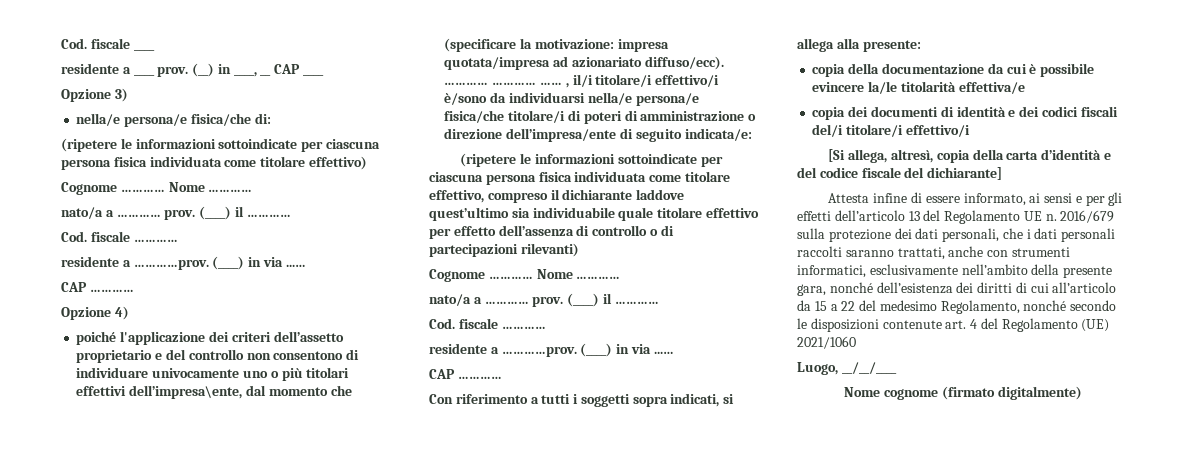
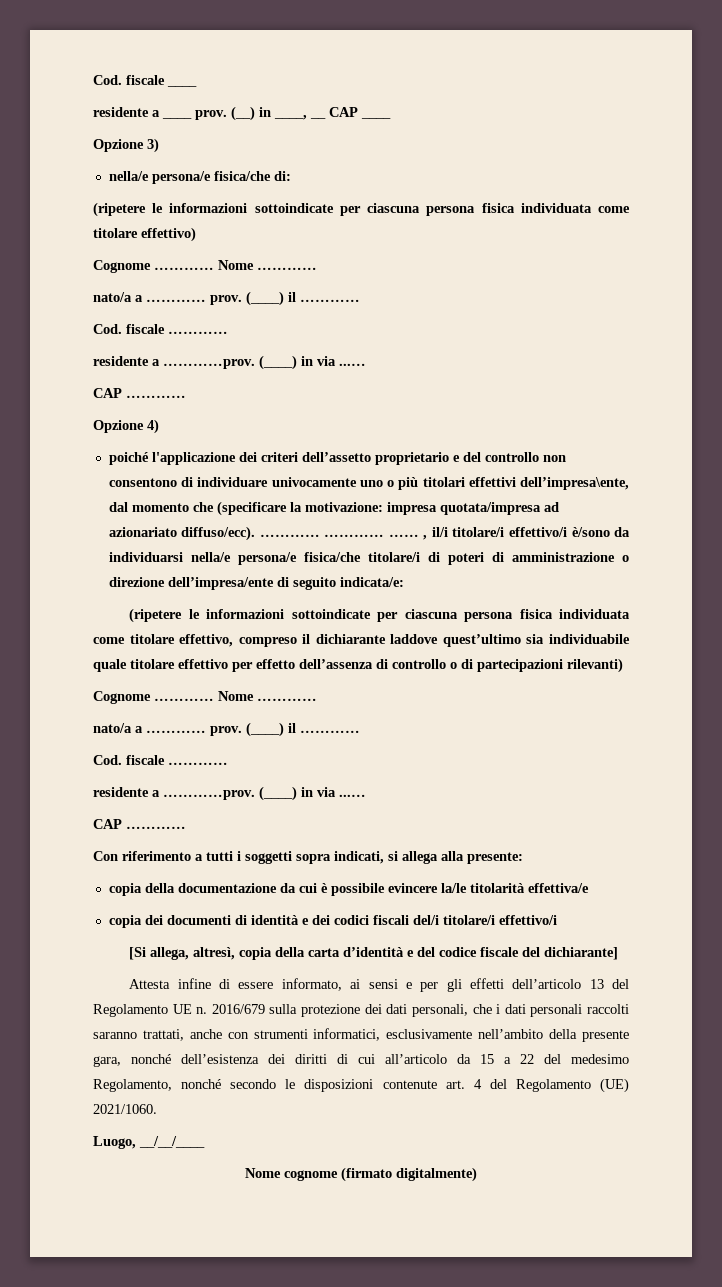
- 2016/679 sulla protezione dei dati personali, che i dati personali raccolti saranno trattati, anche con strumenti informatici, esclusivamente nell’ambito della presente gara, nonché dell’esistenza dei diritti di cui all’articolo da 15 a 22 del medesimo Regolamento, nonché secondo le disposizioni contenute art. 4 del Regolamento (UE) 2021/1060
+ 2016/679 sulla protezione dei dati personali, che i dati personali raccolti saranno trattati, anche con strumenti informatici, esclusivamente nell’ambito della presente gara, nonché dell’esistenza dei diritti di cui all’articolo da 15 a 22 del medesimo Regolamento, nonché secondo le disposizioni contenute art. 4 del Regolamento (UE) 2021/1060.

